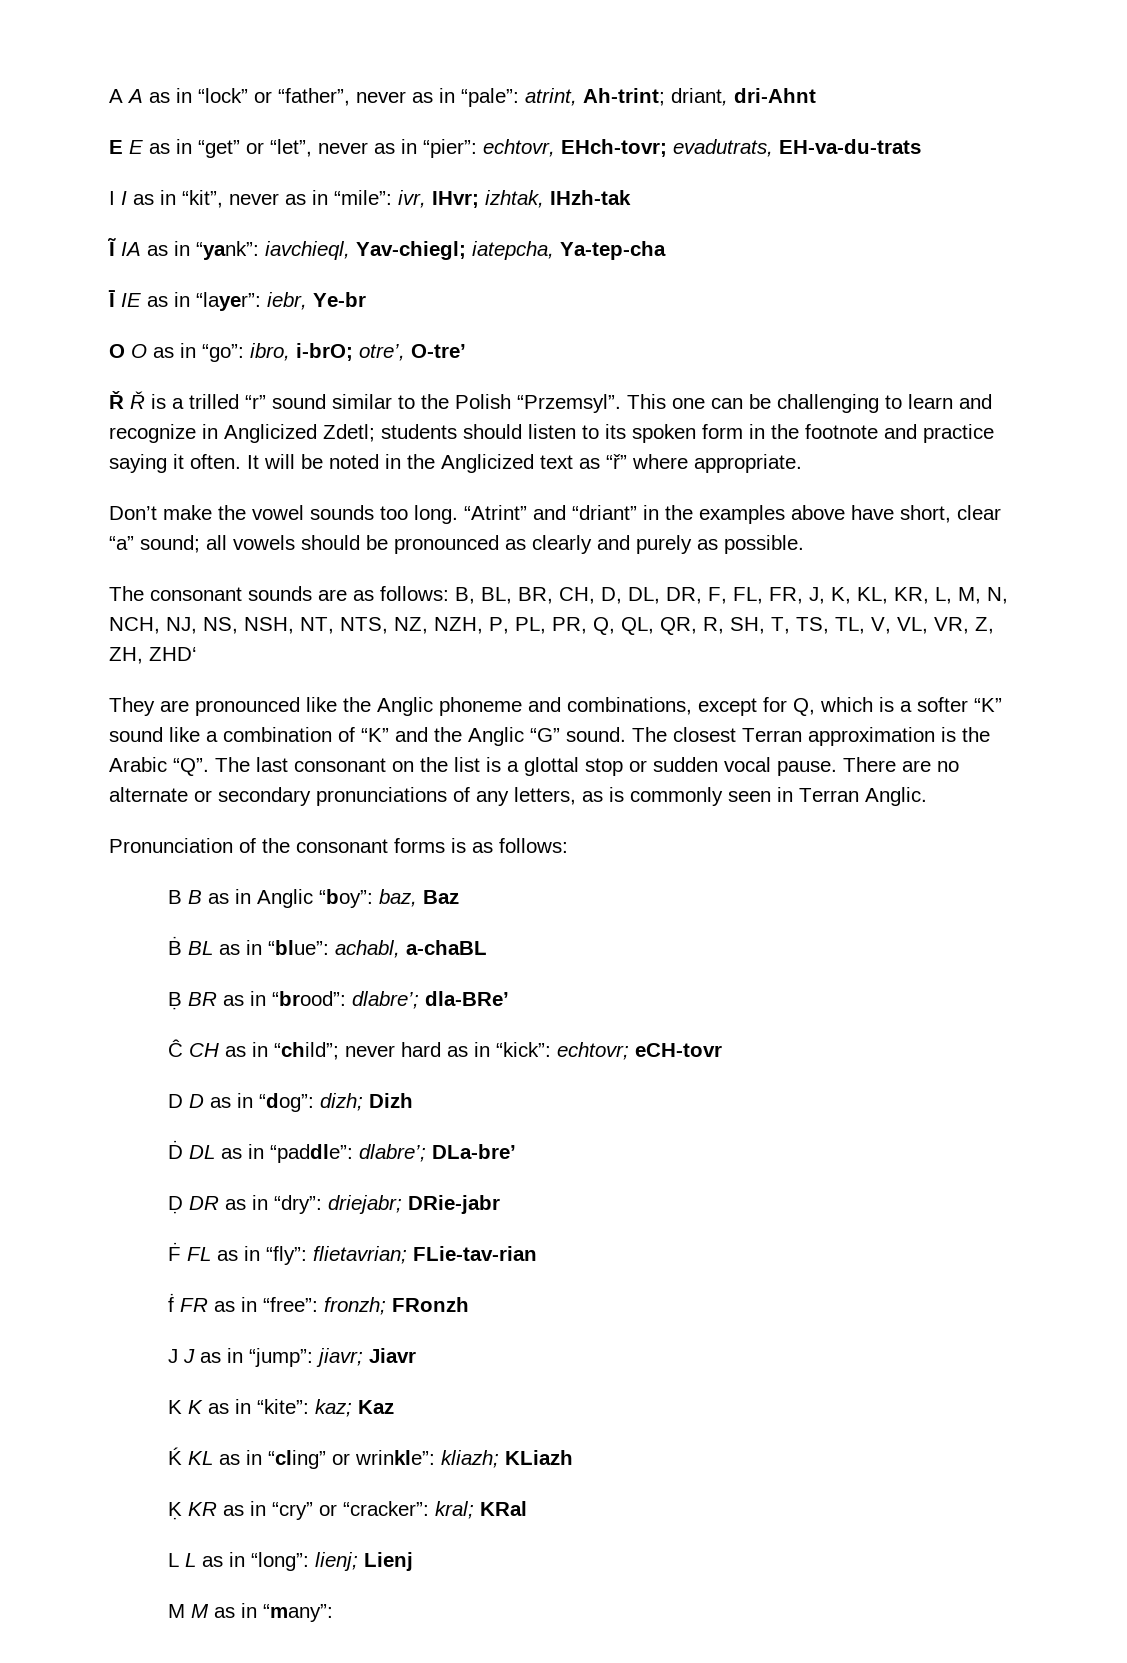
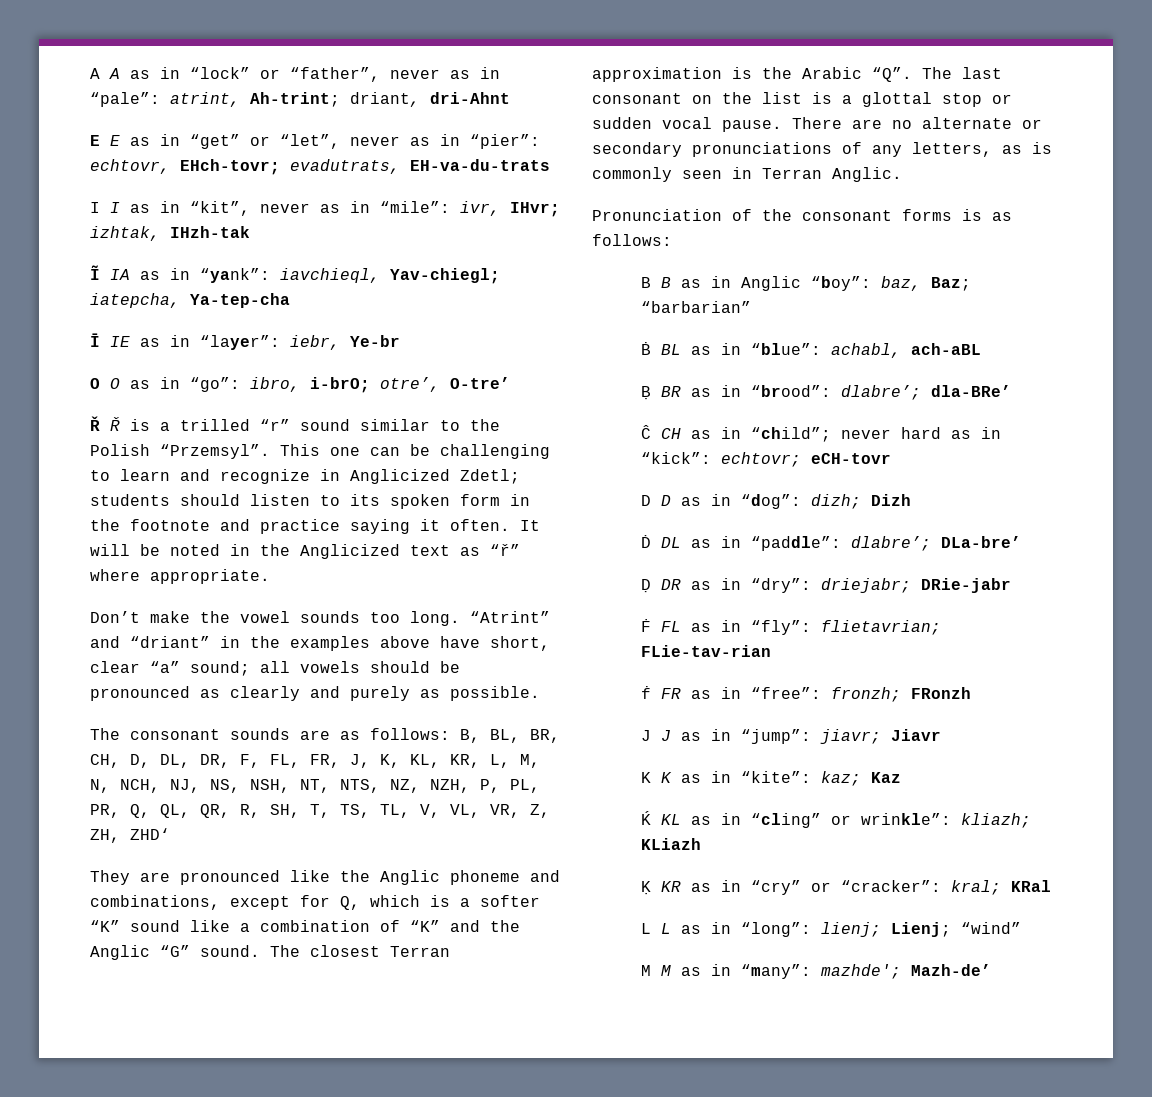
- B B as in Anglic “boy”: baz, Baz
+ B B as in Anglic “boy”: baz, Baz; “barbarian”
- Ḃ BL as in “blue”: achabl, a-chaBL
+ Ḃ BL as in “blue”: achabl, ach-aBL
- L L as in “long”: lienj; Lienj
+ L L as in “long”: lienj; Lienj; “wind”
- M M as in “many”:
+ M M as in “many”: mazhde'; Mazh-de’

